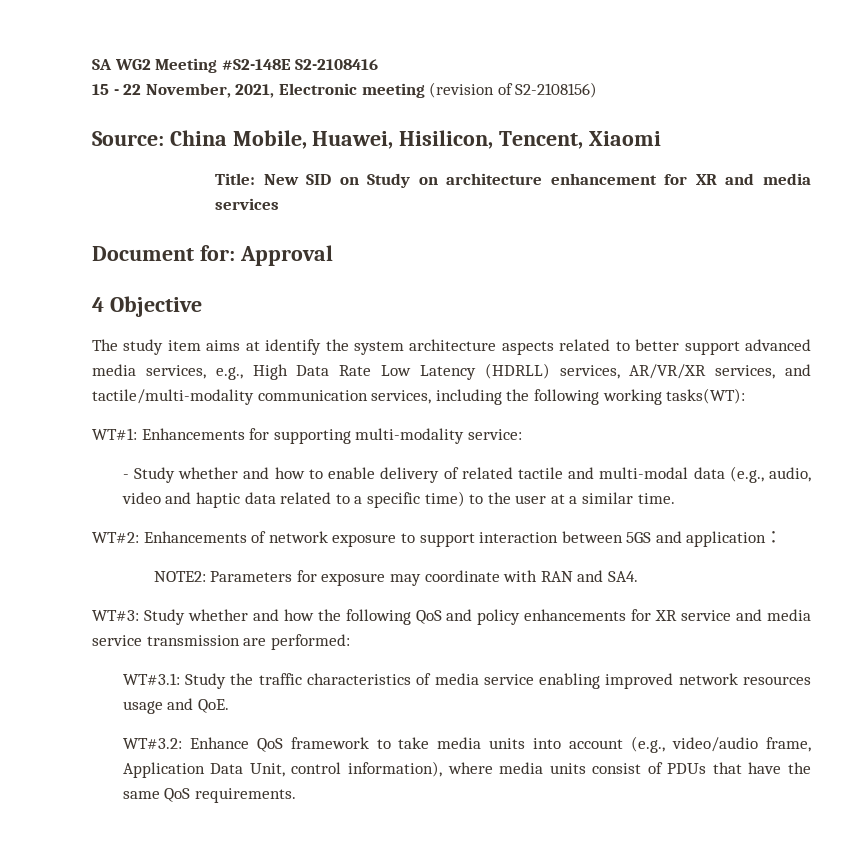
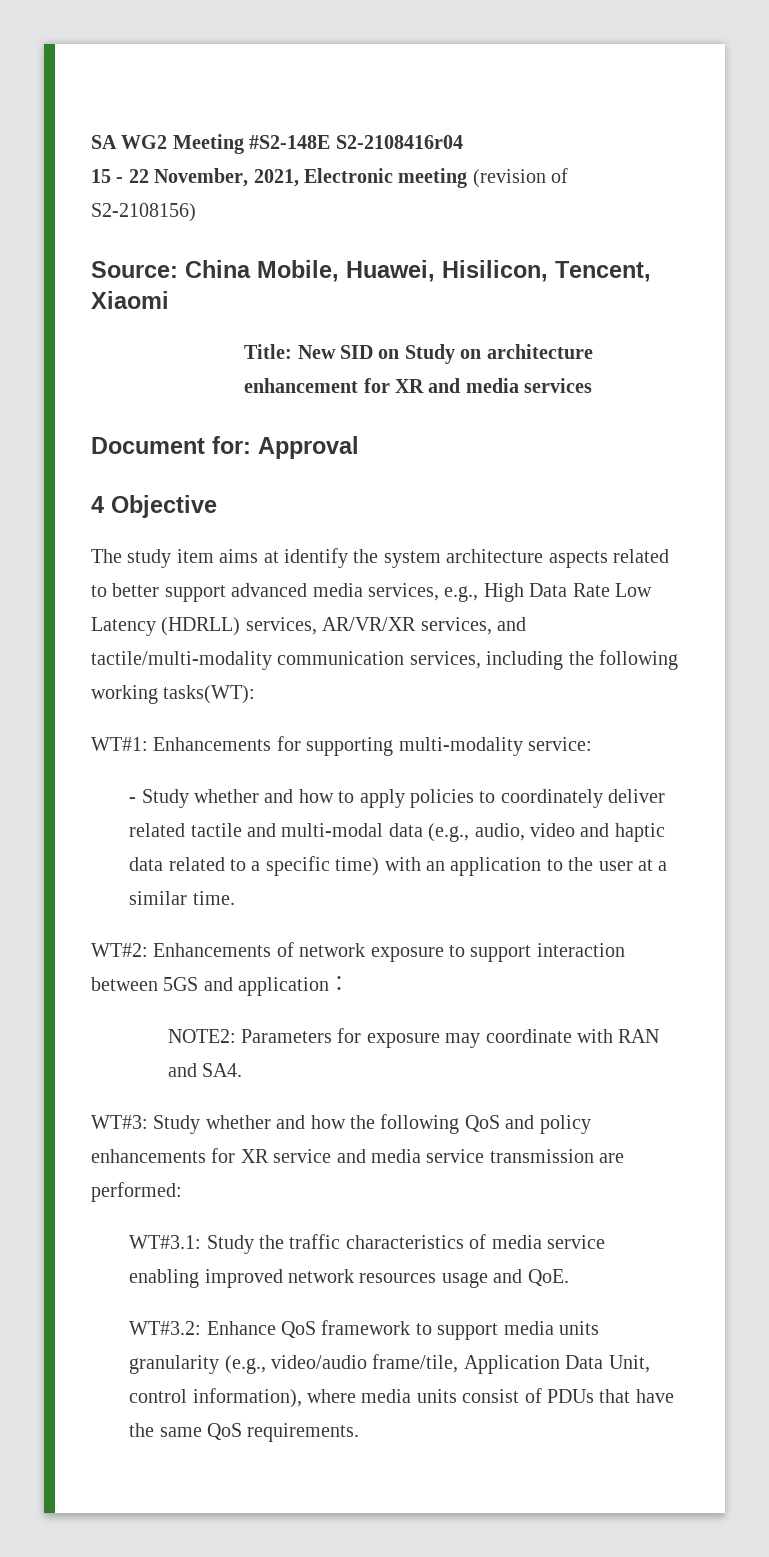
- SA WG2 Meeting #S2-148E S2-2108416
+ SA WG2 Meeting #S2-148E S2-2108416r04
- - Study whether and how to enable delivery of related tactile and multi-modal data (e.g., audio, video and haptic data related to a specific time) to the user at a similar time.
+ - Study whether and how to apply policies to coordinately deliver related tactile and multi-modal data (e.g., audio, video and haptic data related to a specific time) with an application to the user at a similar time.
- WT#3.2: Enhance QoS framework to take media units into account (e.g., video/audio frame, Application Data Unit, control information), where media units consist of PDUs that have the same QoS requirements.
+ WT#3.2: Enhance QoS framework to support media units granularity (e.g., video/audio frame/tile, Application Data Unit, control information), where media units consist of PDUs that have the same QoS requirements.

